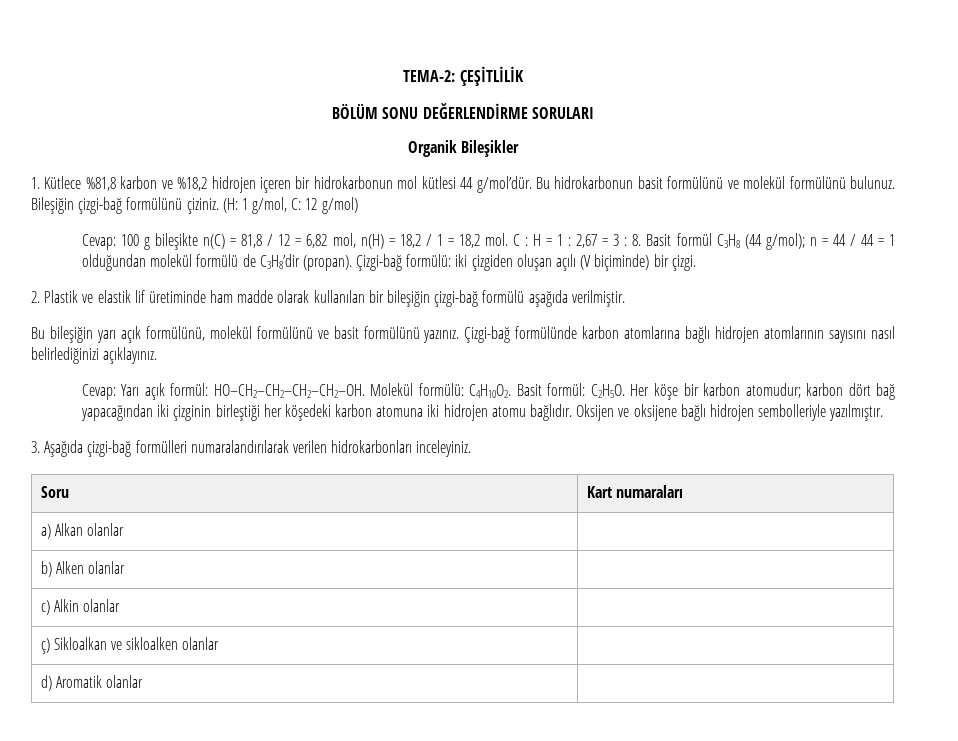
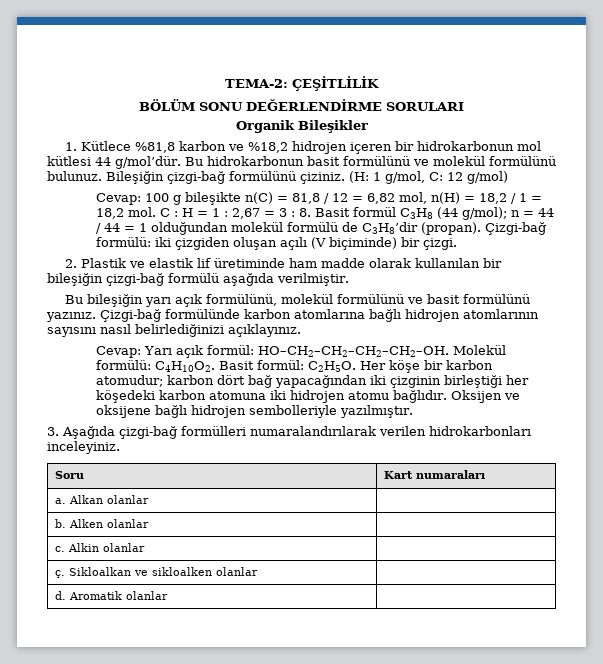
- a) Alkan olanlar |
+ a. Alkan olanlar |
- b) Alken olanlar |
+ b. Alken olanlar |
- c) Alkin olanlar |
+ c. Alkin olanlar |
- ç) Sikloalkan ve sikloalken olanlar |
+ ç. Sikloalkan ve sikloalken olanlar |
- d) Aromatik olanlar |
+ d. Aromatik olanlar |

